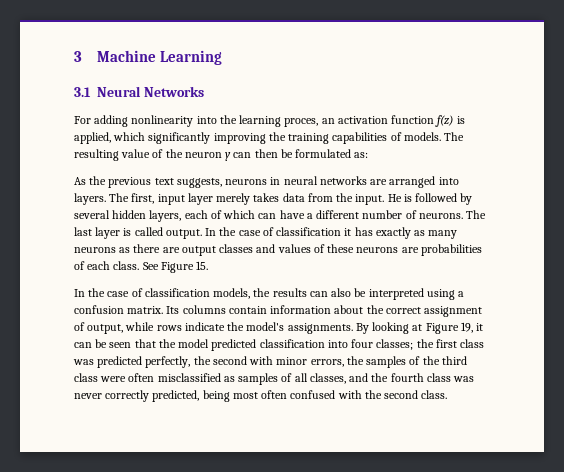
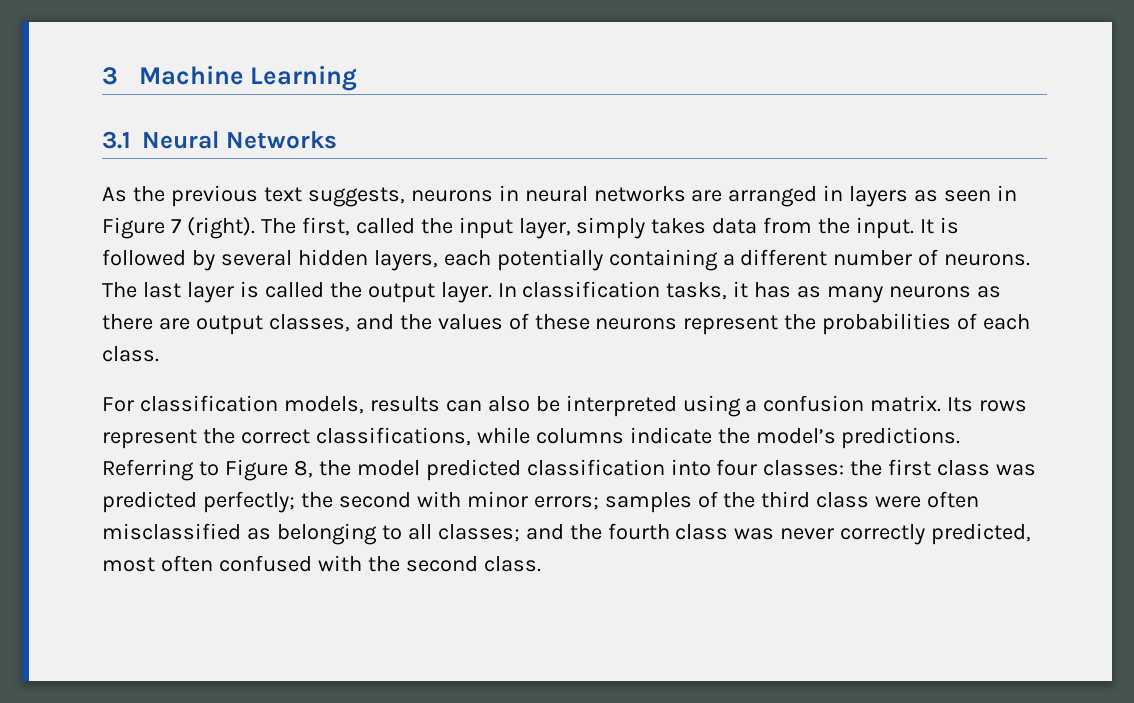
- For adding nonlinearity into the learning proces, an activation function f(z) is applied, which significantly improving the training capabilities of models. The resulting value of the neuron y can then be formulated as:
- As the previous text suggests, neurons in neural networks are arranged into layers. The first, input layer merely takes data from the input.
+ As the previous text suggests, neurons in neural networks are arranged in layers as seen in Figure 7 (right). The first, called the input layer, simply takes data from the input.
- He is followed by several hidden layers, each of which can have a different number of neurons.
+ It is followed by several hidden layers, each potentially containing a different number of neurons.
- The last layer is called output. In the case of classification it has exactly as many neurons as there are output classes and values of these neurons are probabilities of each class. See Figure 15.
- In the case of classification models, the results can also be interpreted using a confusion matrix.
+ The last layer is called the output layer. In classification tasks, it has as many neurons as there are output classes, and the values of these neurons represent the probabilities of each class.
+ For classification models, results can also be interpreted using a confusion matrix.
- Its columns contain information about the correct assignment of output, while rows indicate the model's assignments. By looking at Figure 19, it can be seen that the model predicted classification into four classes; the first class was predicted perfectly, the second with minor errors, the samples of the third class were often misclassified as samples of all classes, and the fourth class was never correctly predicted, being most often confused with the second class.
+ Its rows represent the correct classifications, while columns indicate the model’s predictions. Referring to Figure 8, the model predicted classification into four classes: the first class was predicted perfectly; the second with minor errors; samples of the third class were often misclassified as belonging to all classes; and the fourth class was never correctly predicted, most often confused with the second class.

